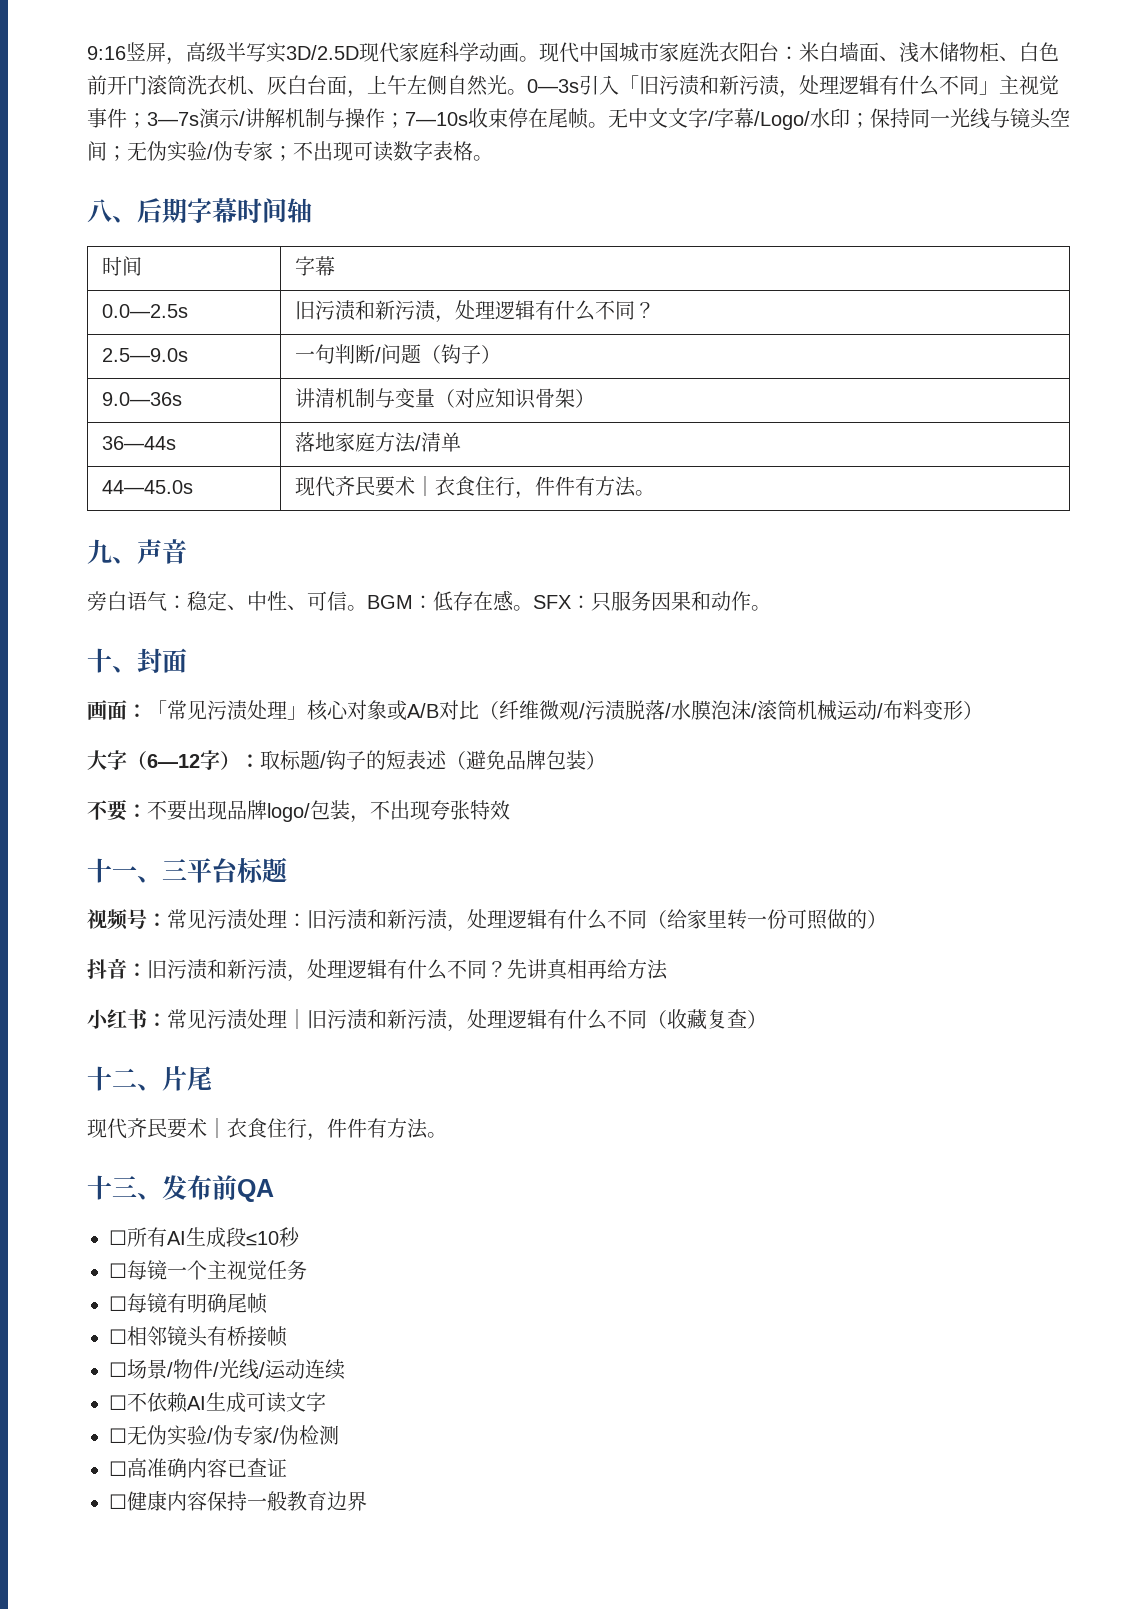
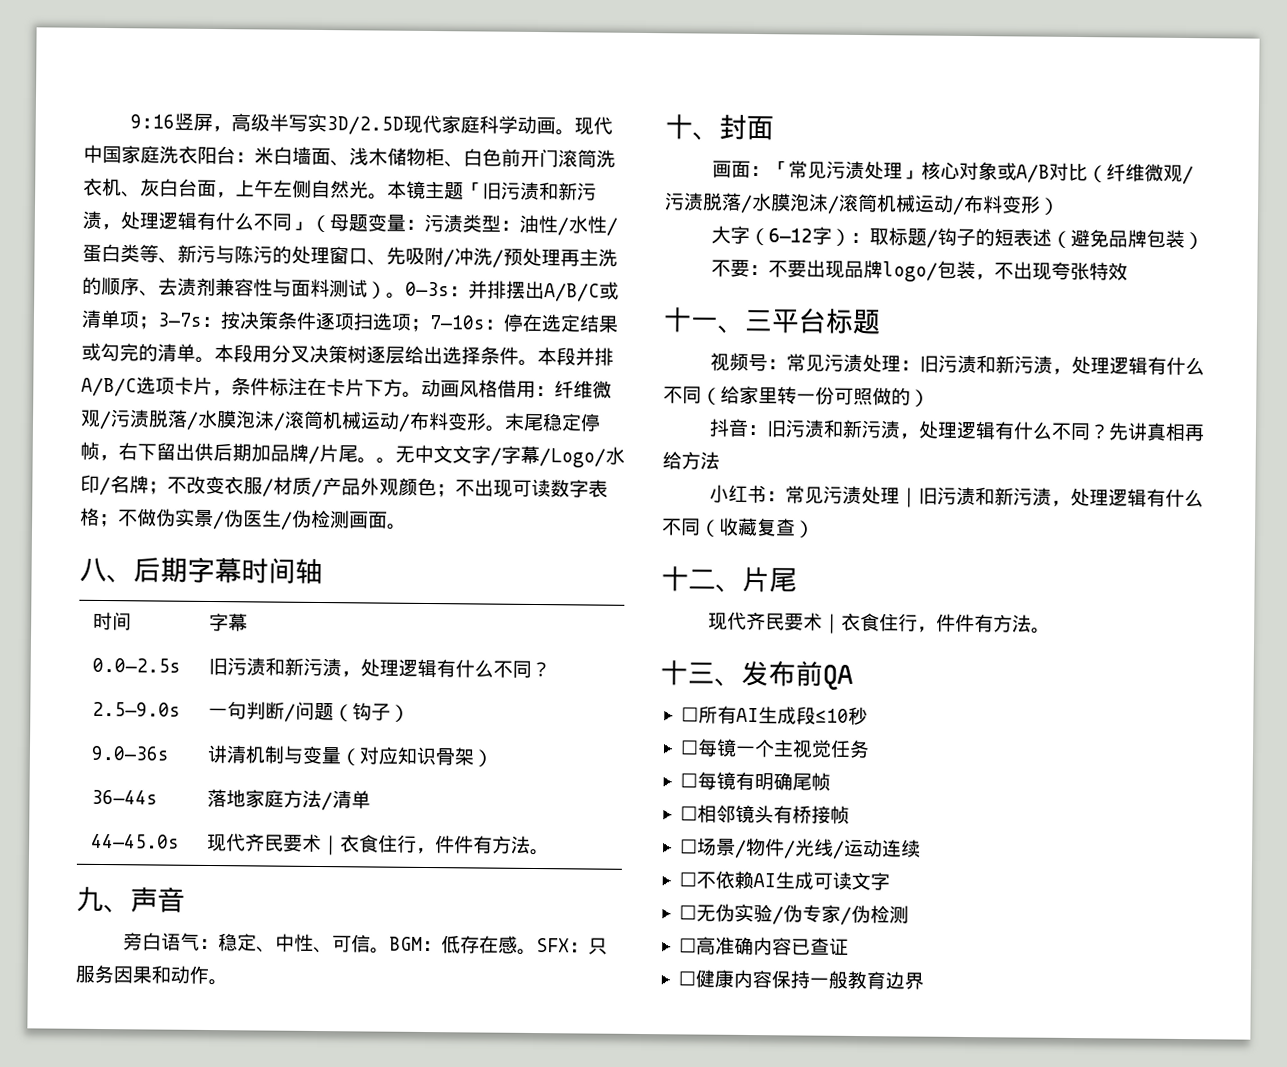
- 现代中国城市家庭洗衣阳台：米白墙面、浅木储物柜、白色前开门滚筒洗衣机、灰白台面，上午左侧自然光。
+ 现代中国家庭洗衣阳台：米白墙面、浅木储物柜、白色前开门滚筒洗衣机、灰白台面，上午左侧自然光。
- 0—3s引入「旧污渍和新污渍，处理逻辑有什么不同」主视觉事件；3—7s演示/讲解机制与操作；7—10s收束停在尾帧。
+ 本镜主题「旧污渍和新污渍，处理逻辑有什么不同」（母题变量：污渍类型：油性/水性/蛋白类等、新污与陈污的处理窗口、先吸附/冲洗/预处理再主洗的顺序、去渍剂兼容性与面料测试）。0—3s：并排摆出A/B/C或清单项；3—7s：按决策条件逐项扫选项；7—10s：停在选定结果或勾完的清单。本段用分叉决策树逐层给出选择条件。本段并排A/B/C选项卡片，条件标注在卡片下方。动画风格借用：纤维微观/污渍脱落/水膜泡沫/滚筒机械运动/布料变形。末尾稳定停帧，右下留出供后期加品牌/片尾。。
- 无中文文字/字幕/Logo/水印；保持同一光线与镜头空间；无伪实验/伪专家；不出现可读数字表格。
+ 无中文文字/字幕/Logo/水印/名牌；不改变衣服/材质/产品外观颜色；不出现可读数字表格；不做伪实景/伪医生/伪检测画面。

